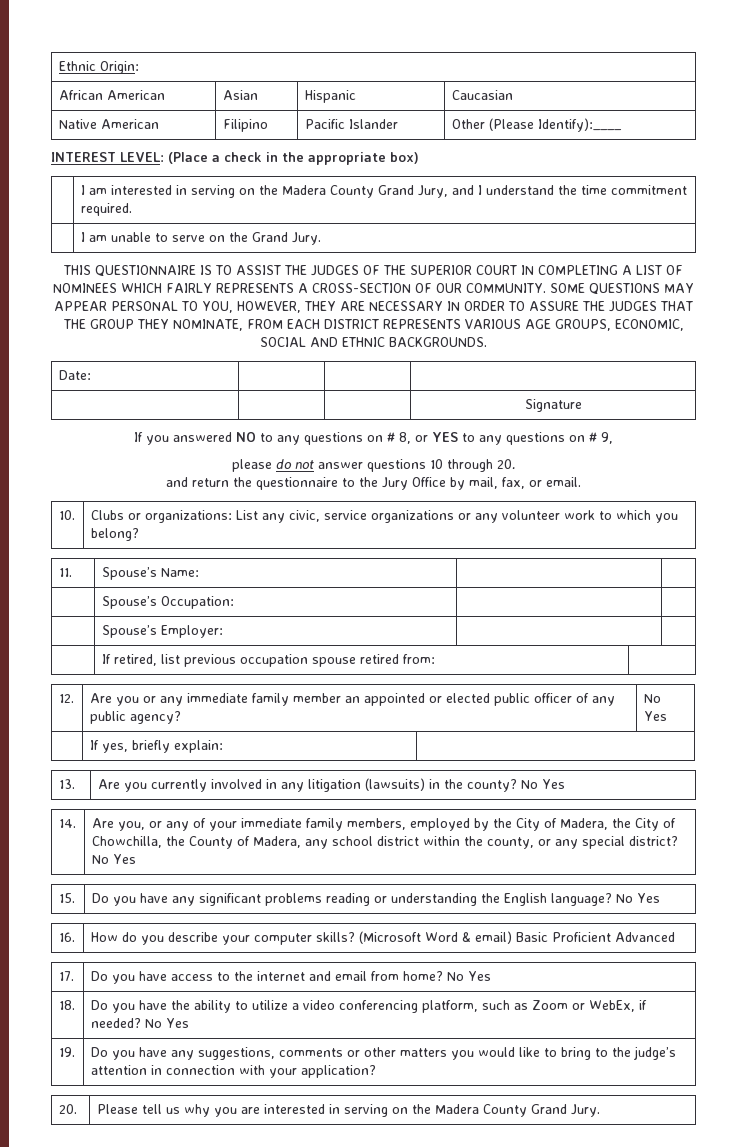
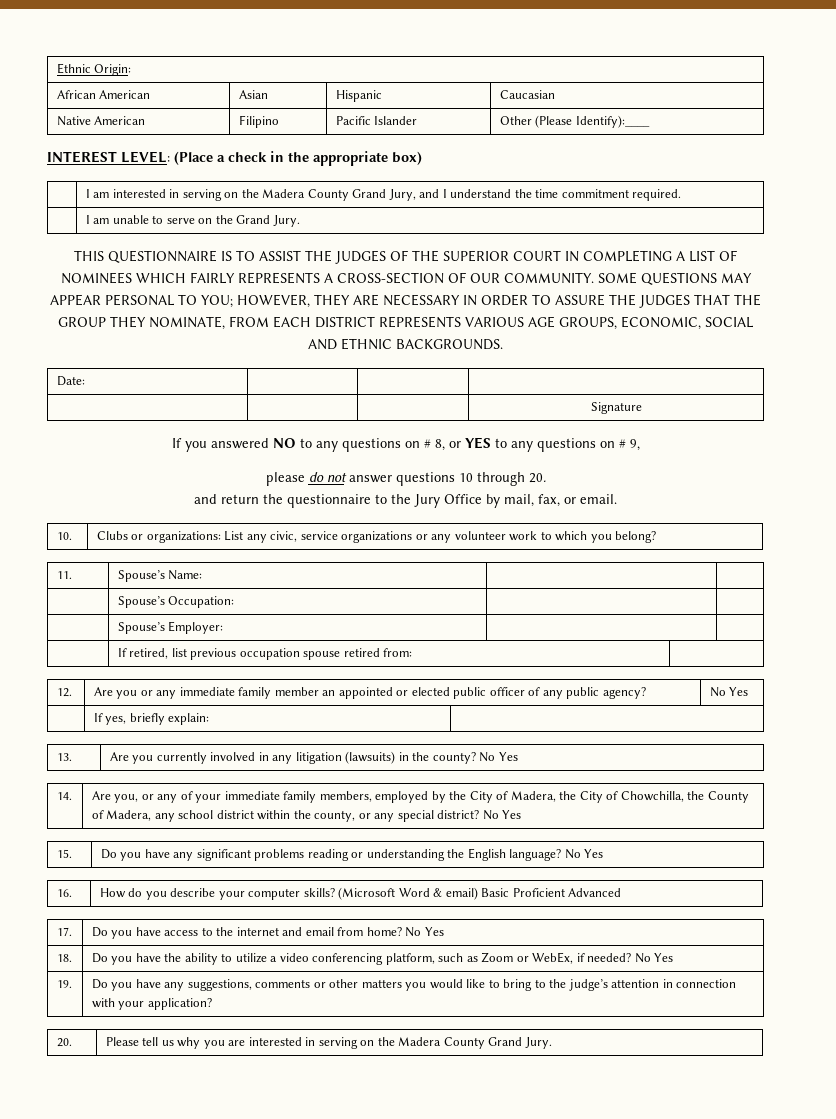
- SOME QUESTIONS MAY APPEAR PERSONAL TO YOU, HOWEVER, THEY ARE NECESSARY IN ORDER TO ASSURE THE JUDGES THAT THE GROUP THEY NOMINATE, FROM EACH DISTRICT REPRESENTS VARIOUS AGE GROUPS, ECONOMIC, SOCIAL AND ETHNIC BACKGROUNDS.
+ SOME QUESTIONS MAY APPEAR PERSONAL TO YOU; HOWEVER, THEY ARE NECESSARY IN ORDER TO ASSURE THE JUDGES THAT THE GROUP THEY NOMINATE, FROM EACH DISTRICT REPRESENTS VARIOUS AGE GROUPS, ECONOMIC, SOCIAL AND ETHNIC BACKGROUNDS.

